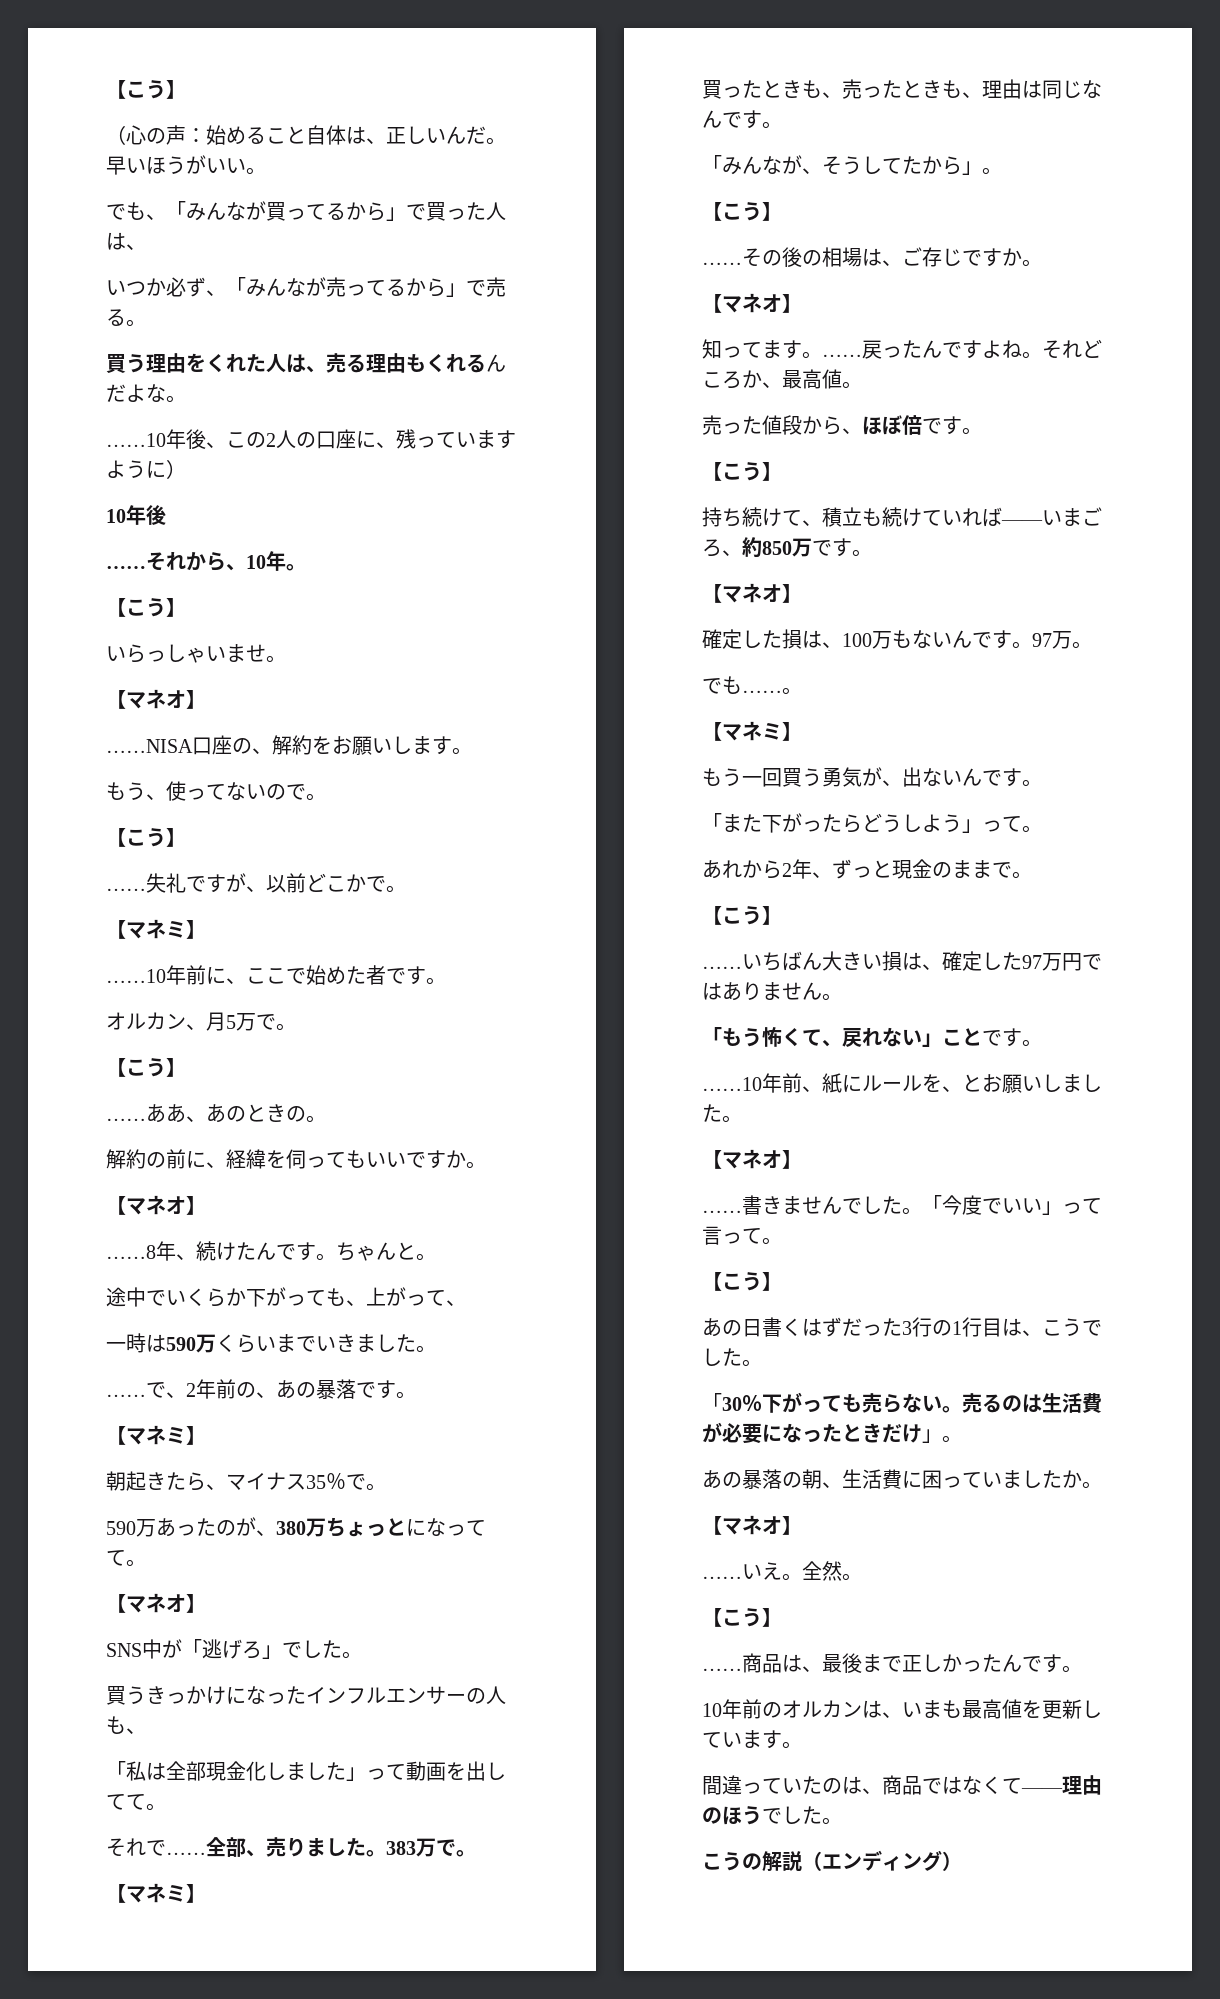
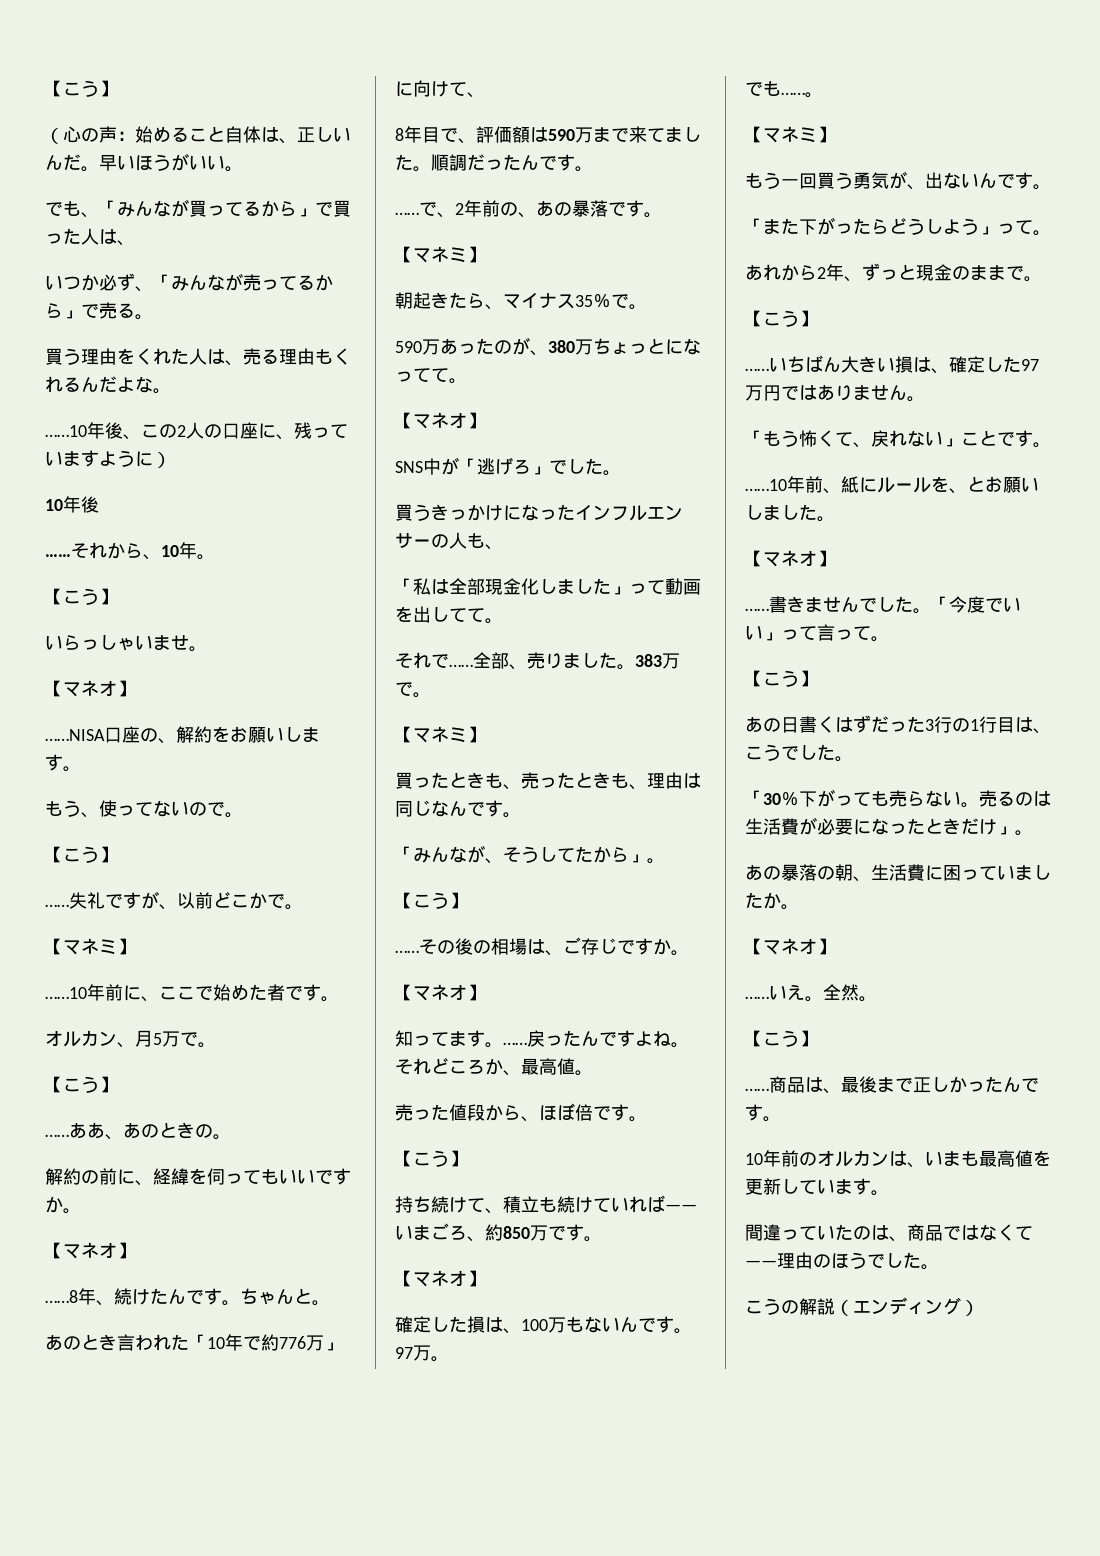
- 途中でいくらか下がっても、上がって、
- 一時は590万くらいまでいきました。
+ あのとき言われた「10年で約776万」に向けて、
+ 8年目で、評価額は590万まで来てました。順調だったんです。

